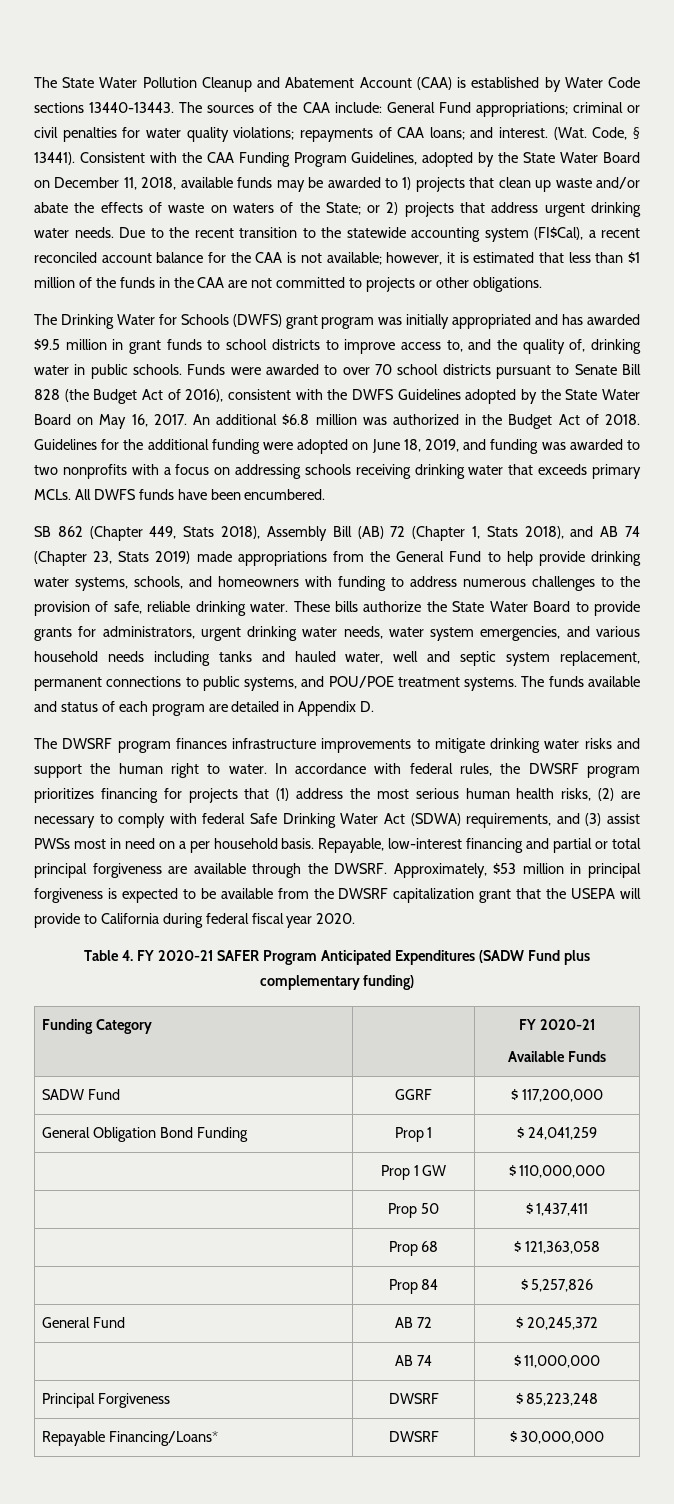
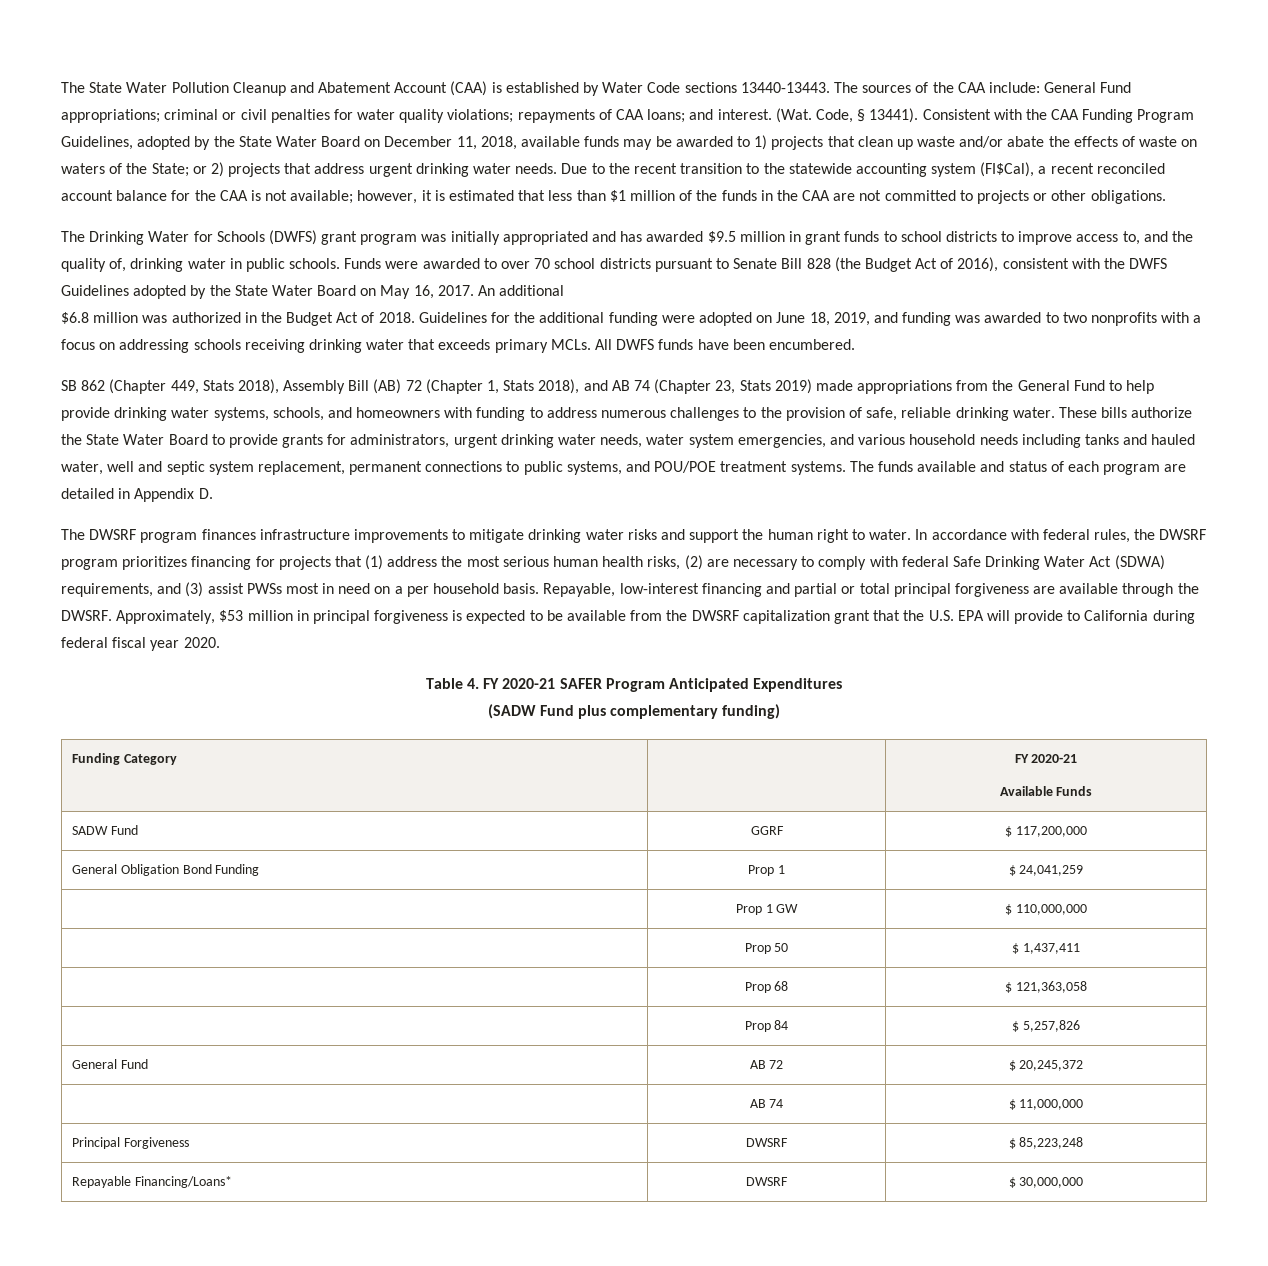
- An additional $6.8 million was authorized in the Budget Act of 2018.
+ An additional
+ $6.8 million was authorized in the Budget Act of 2018.
- Approximately, $53 million in principal forgiveness is expected to be available from the DWSRF capitalization grant that the USEPA will provide to California during federal fiscal year 2020.
+ Approximately, $53 million in principal forgiveness is expected to be available from the DWSRF capitalization grant that the U.S. EPA will provide to California during federal fiscal year 2020.
- Table 4. FY 2020-21 SAFER Program Anticipated Expenditures (SADW Fund plus complementary funding)
+ Table 4. FY 2020-21 SAFER Program Anticipated Expenditures
+ (SADW Fund plus complementary funding)

